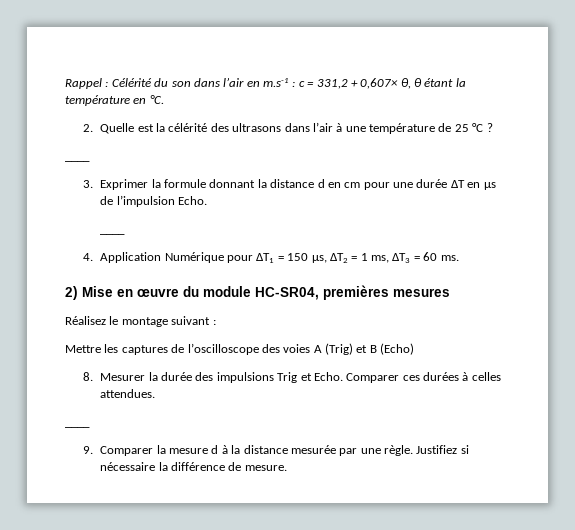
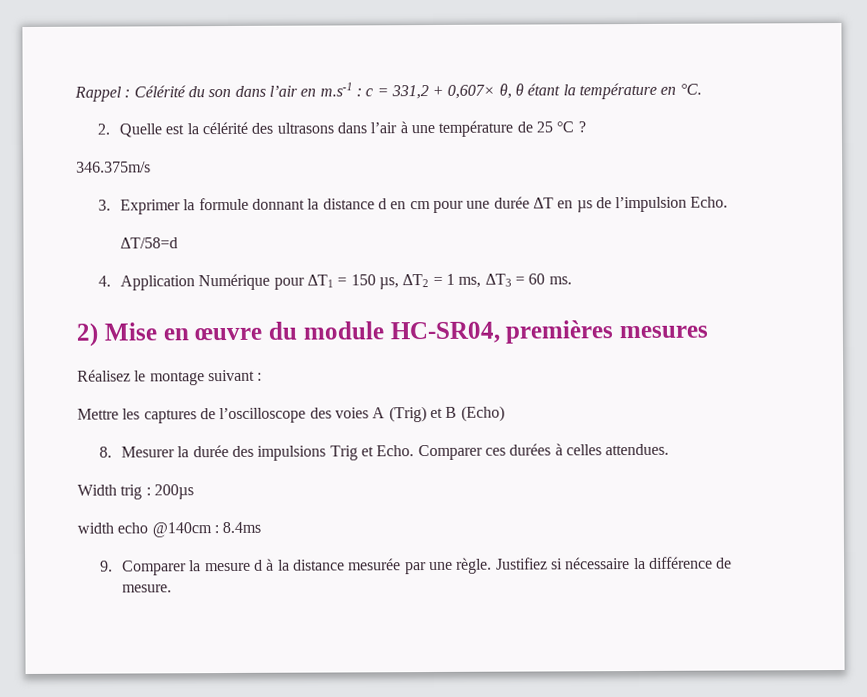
  2. Quelle est la célérité des ultrasons dans l’air à une température de 25 °C ?
- ____
+ 346.375m/s
  3. Exprimer la formule donnant la distance d en cm pour une durée ΔT en µs de l’impulsion Echo.
- ____
+ ΔT/58=d
  Comparer ces durées à celles attendues.
- ____
+ Width trig : 200µs
+ width echo @140cm : 8.4ms

